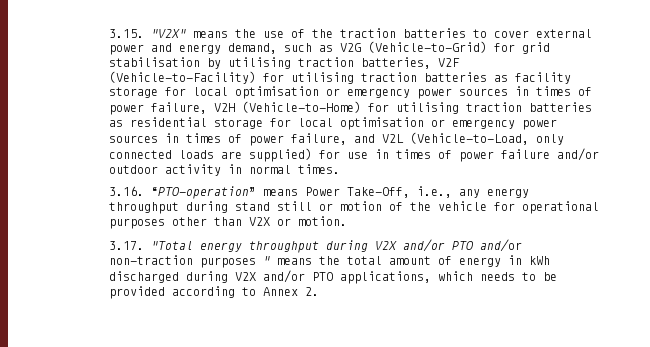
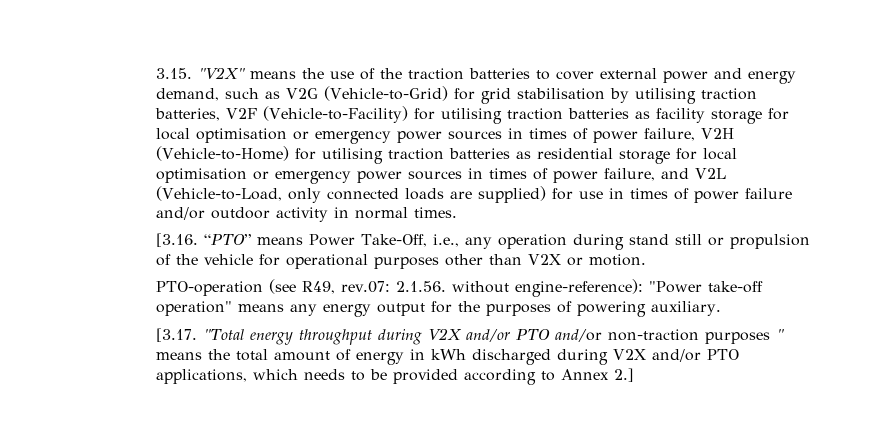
- 3.16. “PTO-operation” means Power Take-Off, i.e., any energy throughput during stand still or motion of the vehicle for operational purposes other than V2X or motion.
+ [3.16. “PTO” means Power Take-Off, i.e., any operation during stand still or propulsion of the vehicle for operational purposes other than V2X or motion.
- 3.17. "Total energy throughput during V2X and/or PTO and/or non-traction purposes " means the total amount of energy in kWh discharged during V2X and/or PTO applications, which needs to be provided according to Annex 2.
+ PTO-operation (see R49, rev.07: 2.1.56. without engine-reference): "Power take-off operation" means any energy output for the purposes of powering auxiliary.
+ [3.17. "Total energy throughput during V2X and/or PTO and/or non-traction purposes " means the total amount of energy in kWh discharged during V2X and/or PTO applications, which needs to be provided according to Annex 2.]

